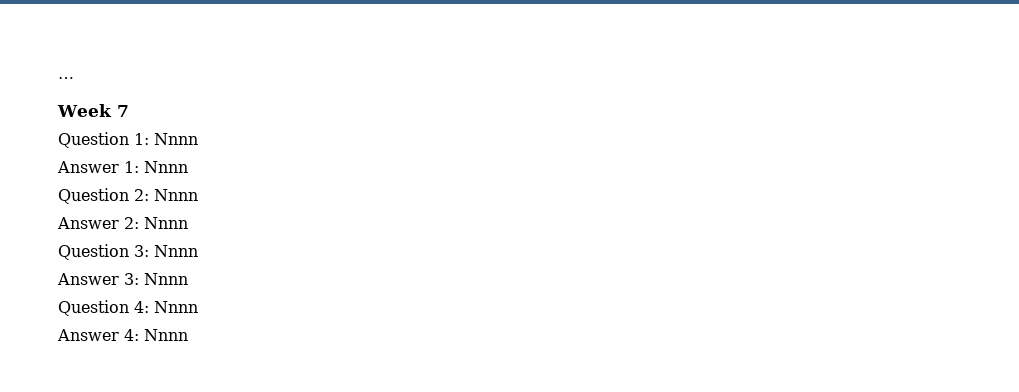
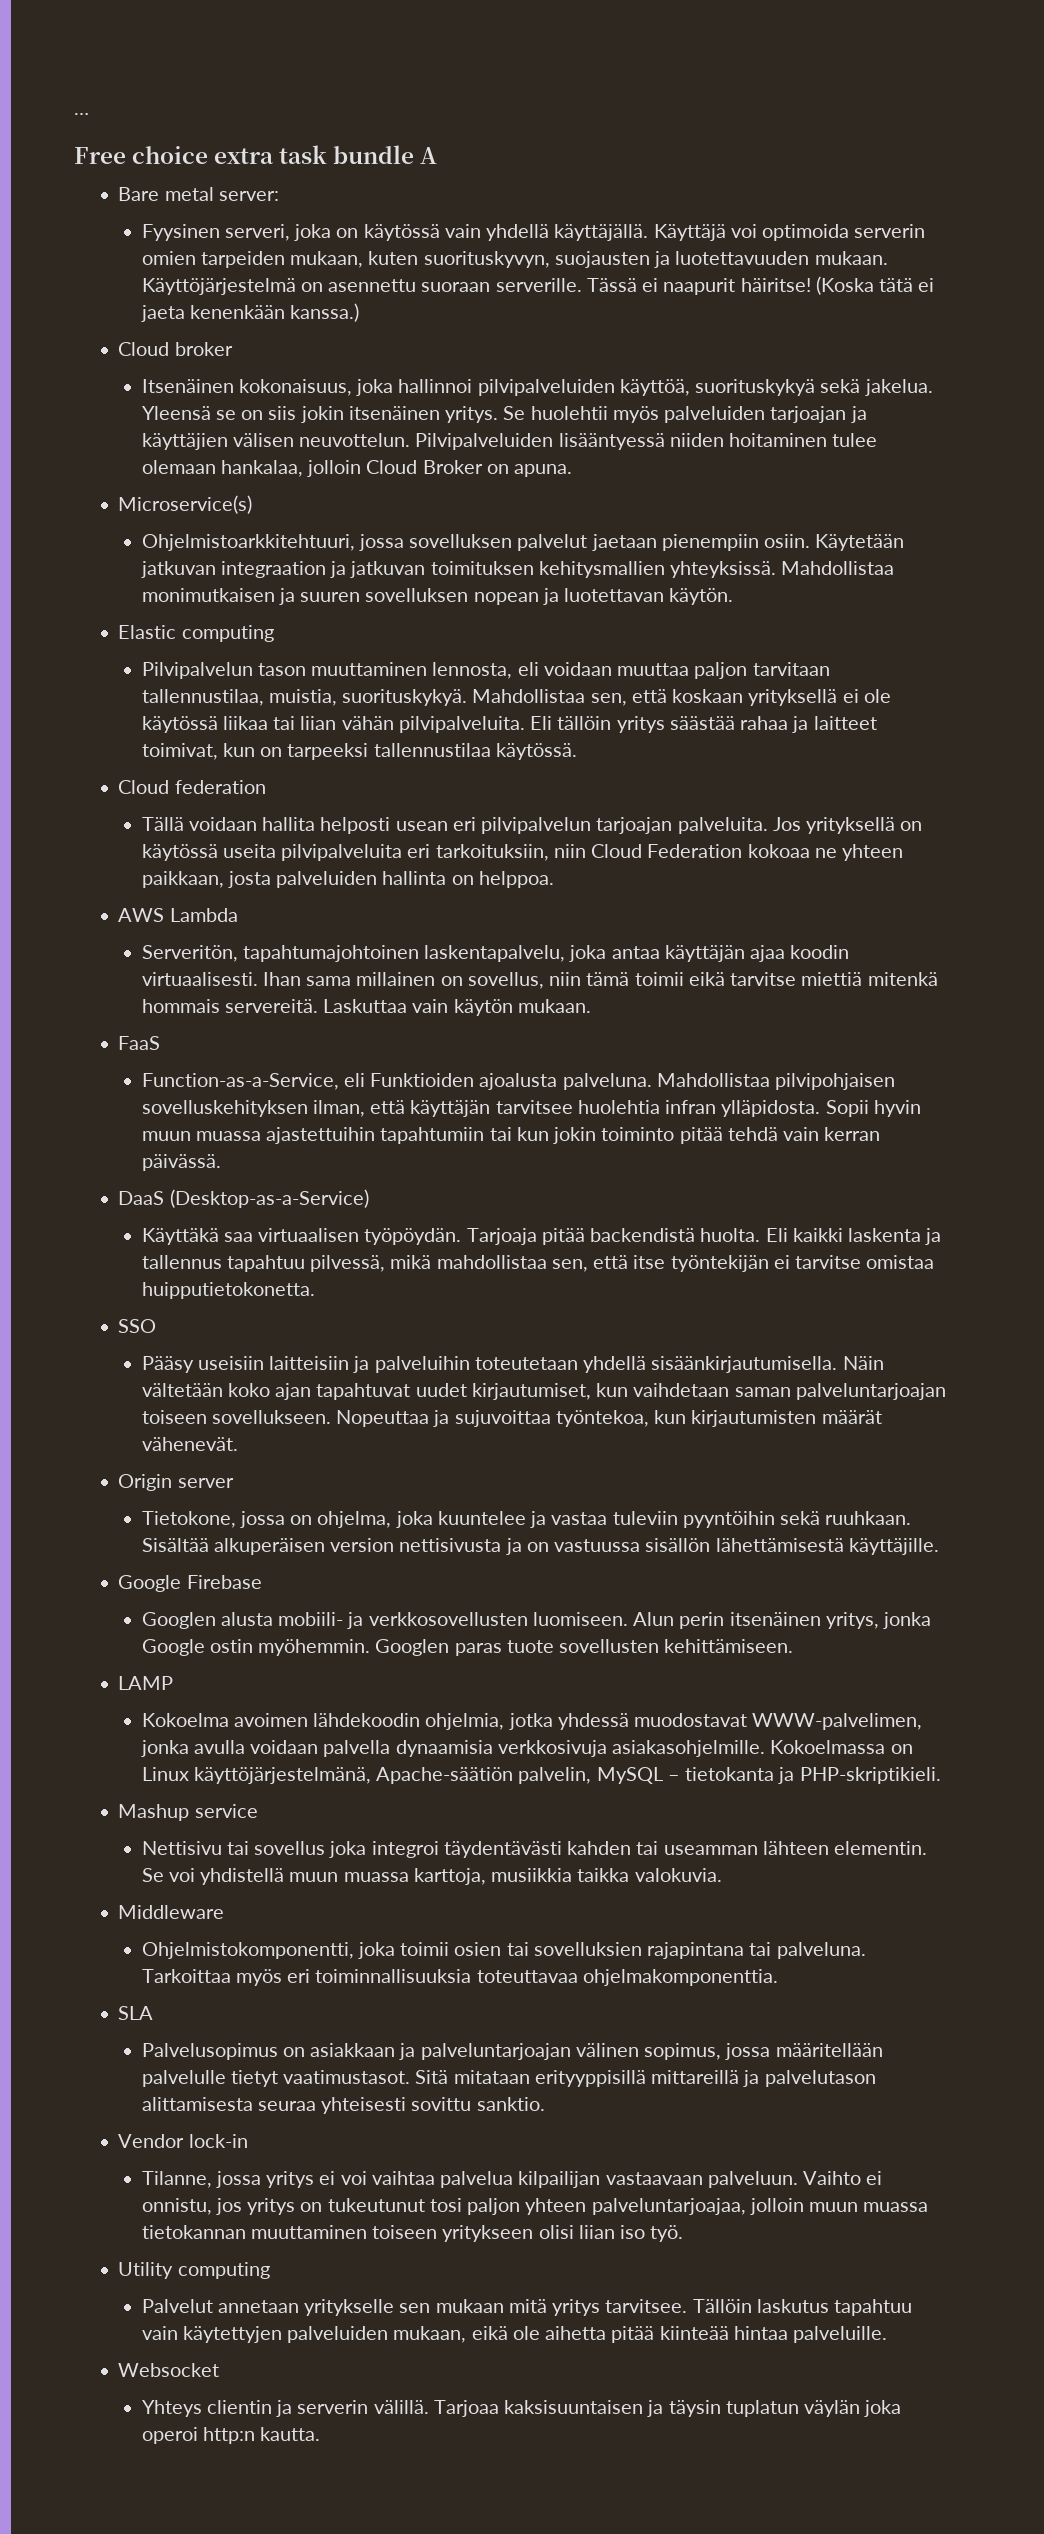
- Week 7
- Question 1: Nnnn
- Answer 1: Nnnn
- Question 2: Nnnn
- Answer 2: Nnnn
- Question 3: Nnnn
- Answer 3: Nnnn
- Question 4: Nnnn
- Answer 4: Nnnn
+ Free choice extra task bundle A
+ Bare metal server:
+ Fyysinen serveri, joka on käytössä vain yhdellä käyttäjällä. Käyttäjä voi optimoida serverin omien tarpeiden mukaan, kuten suorituskyvyn, suojausten ja luotettavuuden mukaan. Käyttöjärjestelmä on asennettu suoraan serverille. Tässä ei naapurit häiritse! (Koska tätä ei jaeta kenenkään kanssa.)
+ Cloud broker
+ Itsenäinen kokonaisuus, joka hallinnoi pilvipalveluiden käyttöä, suorituskykyä sekä jakelua. Yleensä se on siis jokin itsenäinen yritys. Se huolehtii myös palveluiden tarjoajan ja käyttäjien välisen neuvottelun. Pilvipalveluiden lisääntyessä niiden hoitaminen tulee olemaan hankalaa, jolloin Cloud Broker on apuna.
+ Microservice(s)
+ Ohjelmistoarkkitehtuuri, jossa sovelluksen palvelut jaetaan pienempiin osiin. Käytetään jatkuvan integraation ja jatkuvan toimituksen kehitysmallien yhteyksissä. Mahdollistaa monimutkaisen ja suuren sovelluksen nopean ja luotettavan käytön.
+ Elastic computing
+ Pilvipalvelun tason muuttaminen lennosta, eli voidaan muuttaa paljon tarvitaan tallennustilaa, muistia, suorituskykyä. Mahdollistaa sen, että koskaan yrityksellä ei ole käytössä liikaa tai liian vähän pilvipalveluita. Eli tällöin yritys säästää rahaa ja laitteet toimivat, kun on tarpeeksi tallennustilaa käytössä.
+ Cloud federation
+ Tällä voidaan hallita helposti usean eri pilvipalvelun tarjoajan palveluita. Jos yrityksellä on käytössä useita pilvipalveluita eri tarkoituksiin, niin Cloud Federation kokoaa ne yhteen paikkaan, josta palveluiden hallinta on helppoa.
+ AWS Lambda
+ Serveritön, tapahtumajohtoinen laskentapalvelu, joka antaa käyttäjän ajaa koodin virtuaalisesti. Ihan sama millainen on sovellus, niin tämä toimii eikä tarvitse miettiä mitenkä hommais servereitä. Laskuttaa vain käytön mukaan.
+ FaaS
+ Function-as-a-Service, eli Funktioiden ajoalusta palveluna. Mahdollistaa pilvipohjaisen sovelluskehityksen ilman, että käyttäjän tarvitsee huolehtia infran ylläpidosta. Sopii hyvin muun muassa ajastettuihin tapahtumiin tai kun jokin toiminto pitää tehdä vain kerran päivässä.
+ DaaS (Desktop-as-a-Service)
+ Käyttäkä saa virtuaalisen työpöydän. Tarjoaja pitää backendistä huolta. Eli kaikki laskenta ja tallennus tapahtuu pilvessä, mikä mahdollistaa sen, että itse työntekijän ei tarvitse omistaa huipputietokonetta.
+ SSO
+ Pääsy useisiin laitteisiin ja palveluihin toteutetaan yhdellä sisäänkirjautumisella. Näin vältetään koko ajan tapahtuvat uudet kirjautumiset, kun vaihdetaan saman palveluntarjoajan toiseen sovellukseen. Nopeuttaa ja sujuvoittaa työntekoa, kun kirjautumisten määrät vähenevät.
+ Origin server
+ Tietokone, jossa on ohjelma, joka kuuntelee ja vastaa tuleviin pyyntöihin sekä ruuhkaan. Sisältää alkuperäisen version nettisivusta ja on vastuussa sisällön lähettämisestä käyttäjille.
+ Google Firebase
+ Googlen alusta mobiili- ja verkkosovellusten luomiseen. Alun perin itsenäinen yritys, jonka Google ostin myöhemmin. Googlen paras tuote sovellusten kehittämiseen.
+ LAMP
+ Kokoelma avoimen lähdekoodin ohjelmia, jotka yhdessä muodostavat WWW-palvelimen, jonka avulla voidaan palvella dynaamisia verkkosivuja asiakasohjelmille. Kokoelmassa on Linux käyttöjärjestelmänä, Apache-säätiön palvelin, MySQL – tietokanta ja PHP-skriptikieli.
+ Mashup service
+ Nettisivu tai sovellus joka integroi täydentävästi kahden tai useamman lähteen elementin. Se voi yhdistellä muun muassa karttoja, musiikkia taikka valokuvia.
+ Middleware
+ Ohjelmistokomponentti, joka toimii osien tai sovelluksien rajapintana tai palveluna. Tarkoittaa myös eri toiminnallisuuksia toteuttavaa ohjelmakomponenttia.
+ SLA
+ Palvelusopimus on asiakkaan ja palveluntarjoajan välinen sopimus, jossa määritellään palvelulle tietyt vaatimustasot. Sitä mitataan erityyppisillä mittareillä ja palvelutason alittamisesta seuraa yhteisesti sovittu sanktio.
+ Vendor lock-in
+ Tilanne, jossa yritys ei voi vaihtaa palvelua kilpailijan vastaavaan palveluun. Vaihto ei onnistu, jos yritys on tukeutunut tosi paljon yhteen palveluntarjoajaa, jolloin muun muassa tietokannan muuttaminen toiseen yritykseen olisi liian iso työ.
+ Utility computing
+ Palvelut annetaan yritykselle sen mukaan mitä yritys tarvitsee. Tällöin laskutus tapahtuu vain käytettyjen palveluiden mukaan, eikä ole aihetta pitää kiinteää hintaa palveluille.
+ Websocket
+ Yhteys clientin ja serverin välillä. Tarjoaa kaksisuuntaisen ja täysin tuplatun väylän joka operoi http:n kautta.

